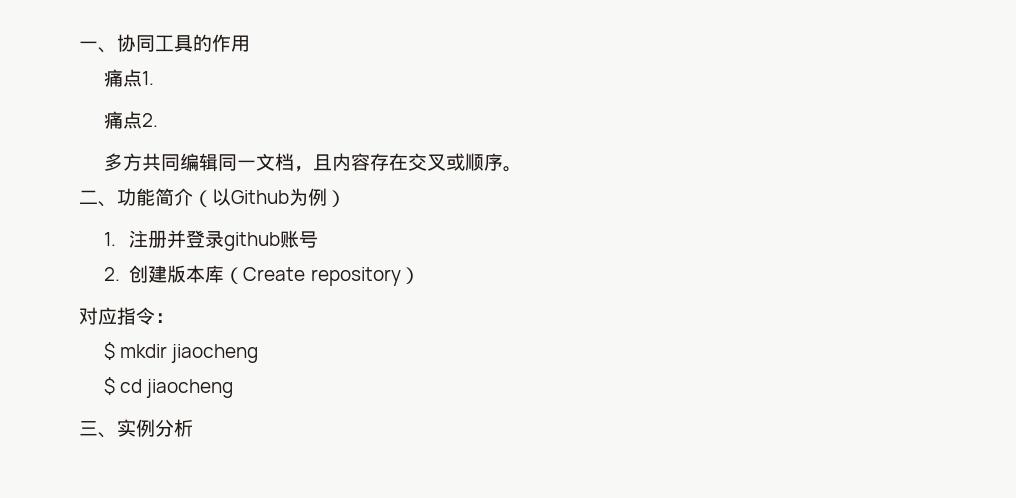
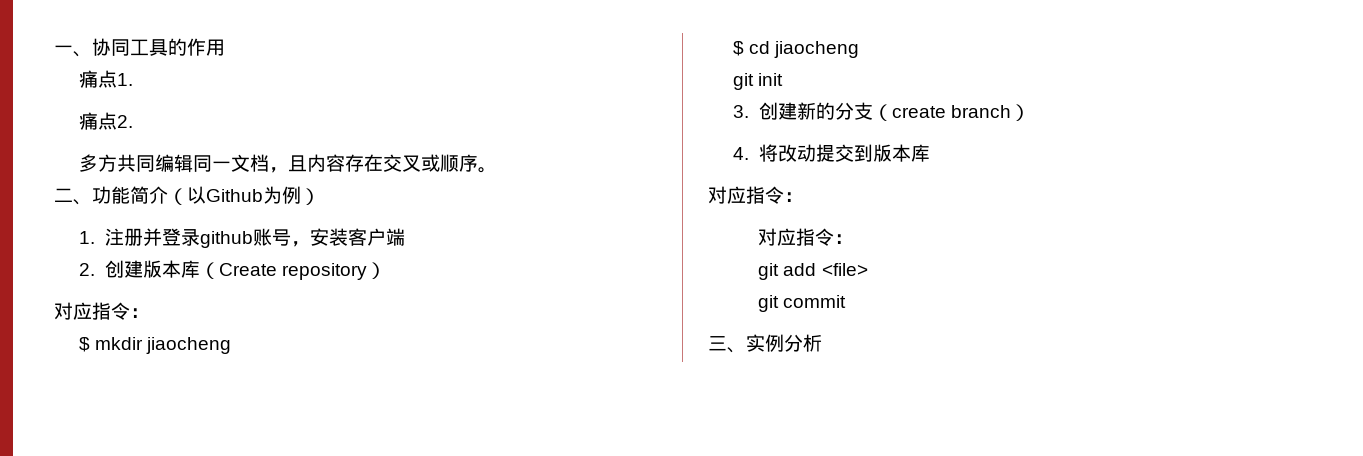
- 1.注册并登录github账号
+ 1.注册并登录github账号，安装客户端
+ git init
+ 3.创建新的分支（create branch）
+ 4.将改动提交到版本库
+ 对应指令：
+ 对应指令：
+ git add <file>
+ git commit

